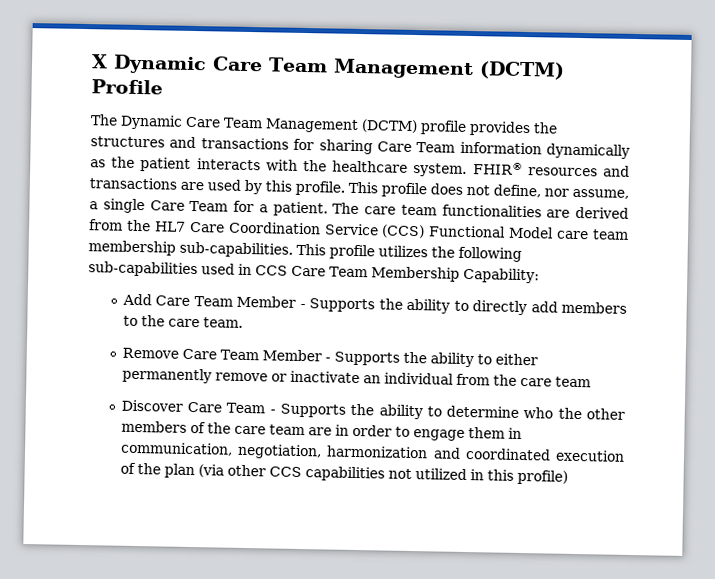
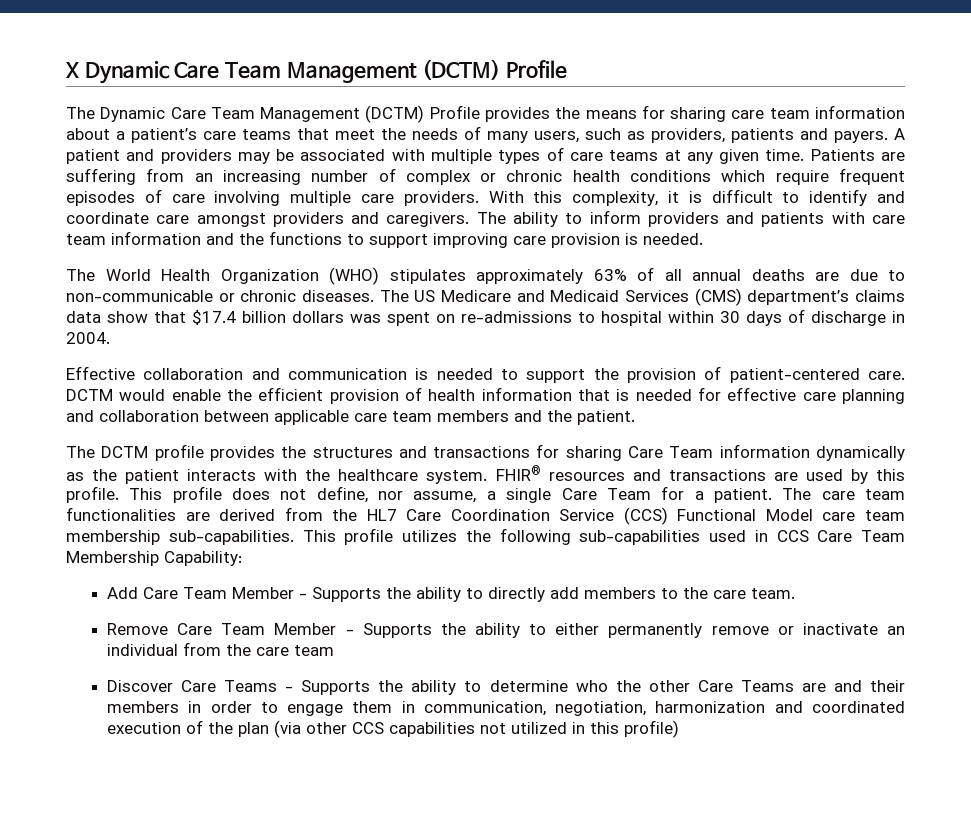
- The Dynamic Care Team Management (DCTM) profile provides the structures and transactions for sharing Care Team information dynamically as the patient interacts with the healthcare system.
+ The Dynamic Care Team Management (DCTM) Profile provides the means for sharing care team information about a patient’s care teams that meet the needs of many users, such as providers, patients and payers. A patient and providers may be associated with multiple types of care teams at any given time. Patients are suffering from an increasing number of complex or chronic health conditions which require frequent episodes of care involving multiple care providers. With this complexity, it is difficult to identify and coordinate care amongst providers and caregivers. The ability to inform providers and patients with care team information and the functions to support improving care provision is needed.
+ The World Health Organization (WHO) stipulates approximately 63% of all annual deaths are due to non-communicable or chronic diseases. The US Medicare and Medicaid Services (CMS) department’s claims data show that $17.4 billion dollars was spent on re-admissions to hospital within 30 days of discharge in 2004.
+ Effective collaboration and communication is needed to support the provision of patient-centered care. DCTM would enable the efficient provision of health information that is needed for effective care planning and collaboration between applicable care team members and the patient.
+ The DCTM profile provides the structures and transactions for sharing Care Team information dynamically as the patient interacts with the healthcare system.
- Discover Care Team - Supports the ability to determine who the other members of the care team are in order to engage them in communication, negotiation, harmonization and coordinated execution of the plan (via other CCS capabilities not utilized in this profile)
+ Discover Care Teams - Supports the ability to determine who the other Care Teams are and their members in order to engage them in communication, negotiation, harmonization and coordinated execution of the plan (via other CCS capabilities not utilized in this profile)

